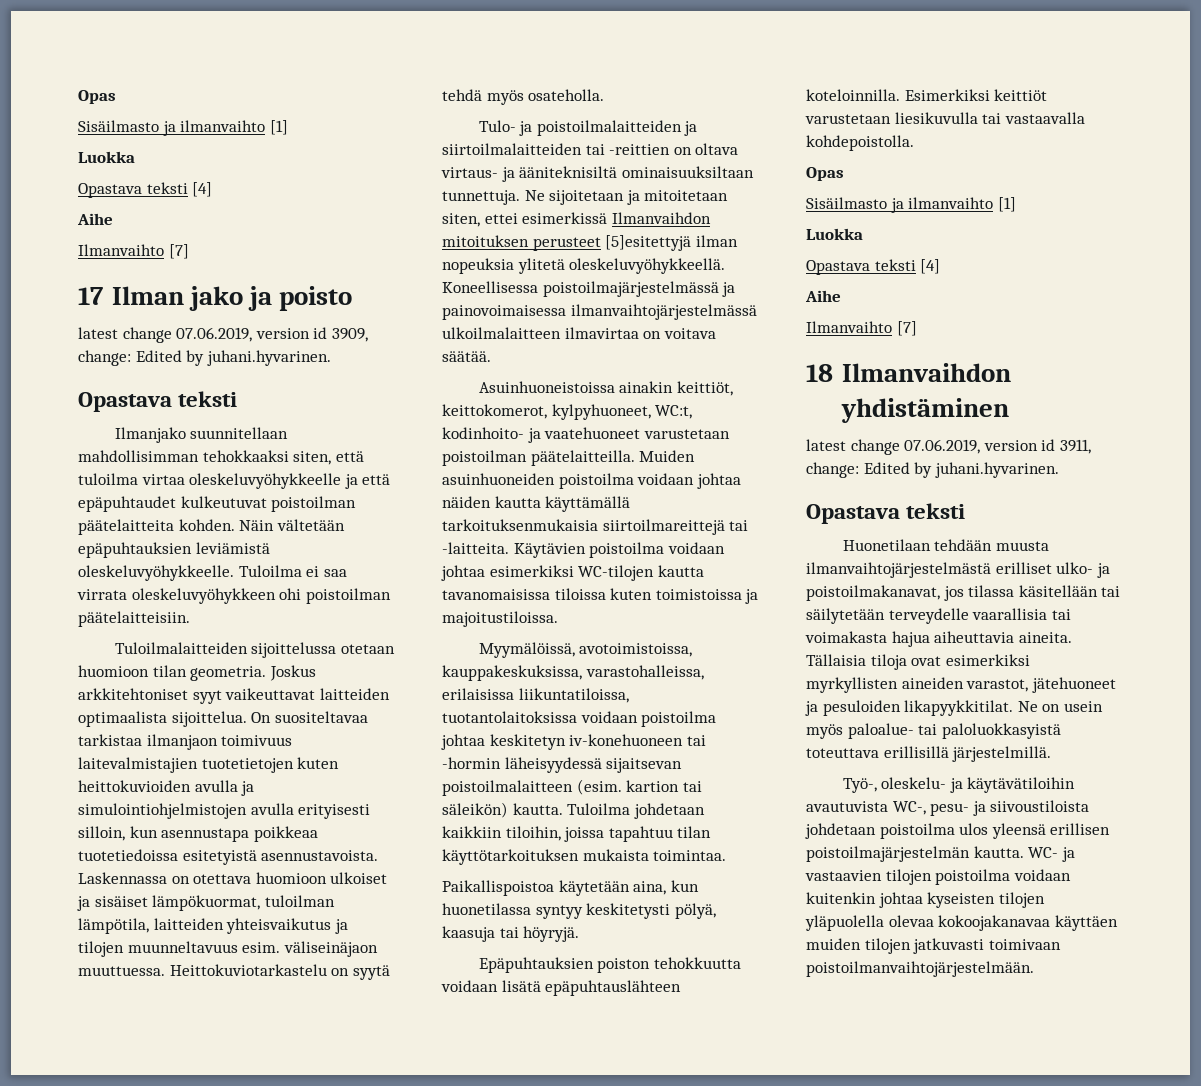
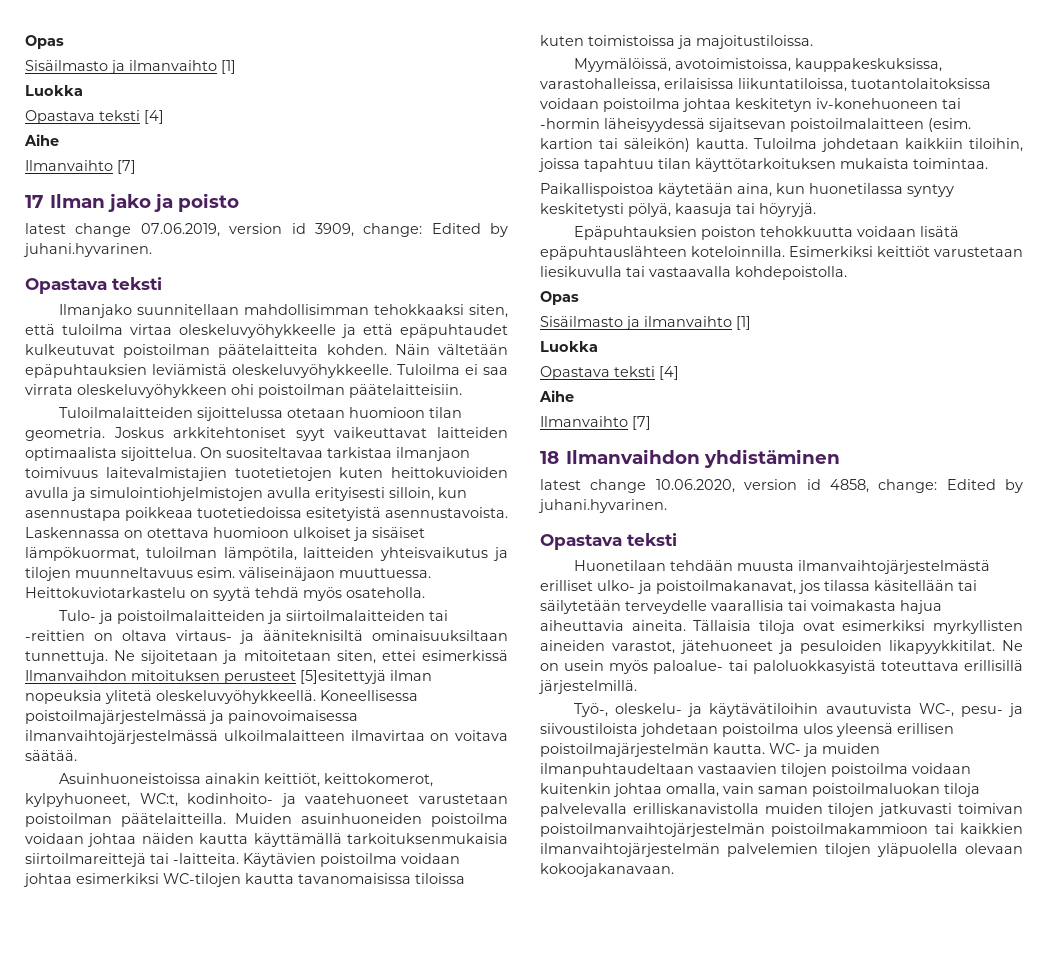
- latest change 07.06.2019, version id 3911, change: Edited by juhani.hyvarinen.
+ latest change 10.06.2020, version id 4858, change: Edited by juhani.hyvarinen.
- WC- ja vastaavien tilojen poistoilma voidaan kuitenkin johtaa kyseisten tilojen yläpuolella olevaa kokoojakanavaa käyttäen muiden tilojen jatkuvasti toimivaan poistoilmanvaihtojärjestelmään.
+ WC- ja muiden ilmanpuhtaudeltaan vastaavien tilojen poistoilma voidaan kuitenkin johtaa omalla, vain saman poistoilmaluokan tiloja palvelevalla erilliskanavistolla muiden tilojen jatkuvasti toimivan poistoilmanvaihtojärjestelmän poistoilmakammioon tai kaikkien ilmanvaihtojärjestelmän palvelemien tilojen yläpuolella olevaan kokoojakanavaan.

